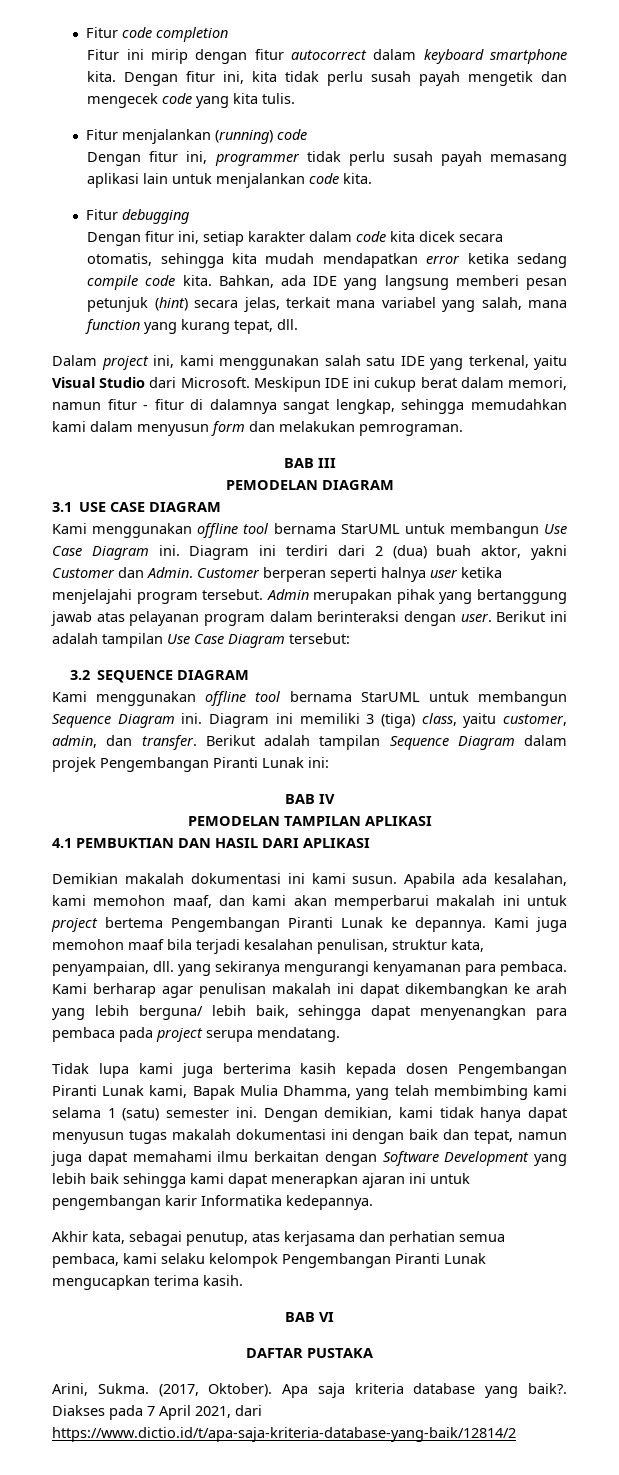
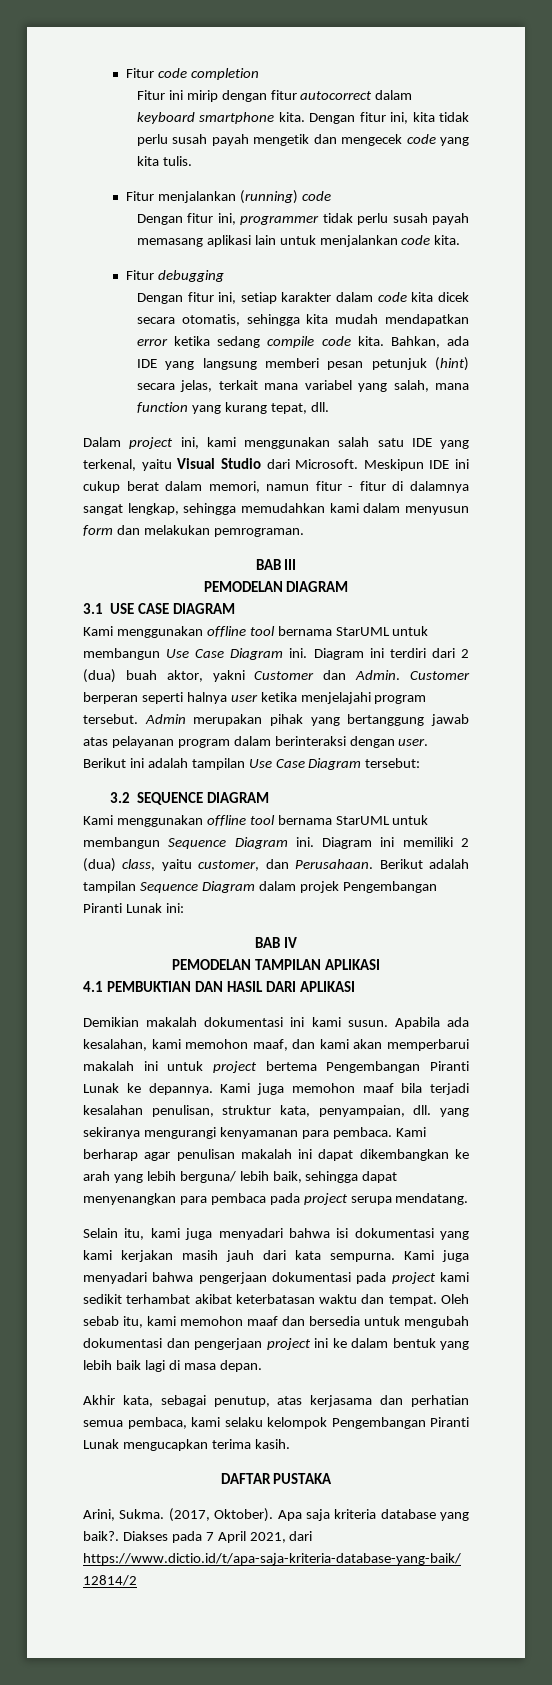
- Diagram ini memiliki 3 (tiga) class, yaitu customer, admin, dan transfer.
+ Diagram ini memiliki 2 (dua) class, yaitu customer, dan Perusahaan.
- Tidak lupa kami juga berterima kasih kepada dosen Pengembangan Piranti Lunak kami, Bapak Mulia Dhamma, yang telah membimbing kami selama 1 (satu) semester ini. Dengan demikian, kami tidak hanya dapat menyusun tugas makalah dokumentasi ini dengan baik dan tepat, namun juga dapat memahami ilmu berkaitan dengan Software Development yang lebih baik sehingga kami dapat menerapkan ajaran ini untuk pengembangan karir Informatika kedepannya.
+ Selain itu, kami juga menyadari bahwa isi dokumentasi yang kami kerjakan masih jauh dari kata sempurna. Kami juga menyadari bahwa pengerjaan dokumentasi pada project kami sedikit terhambat akibat keterbatasan waktu dan tempat. Oleh sebab itu, kami memohon maaf dan bersedia untuk mengubah dokumentasi dan pengerjaan project ini ke dalam bentuk yang lebih baik lagi di masa depan.
- BAB VI

